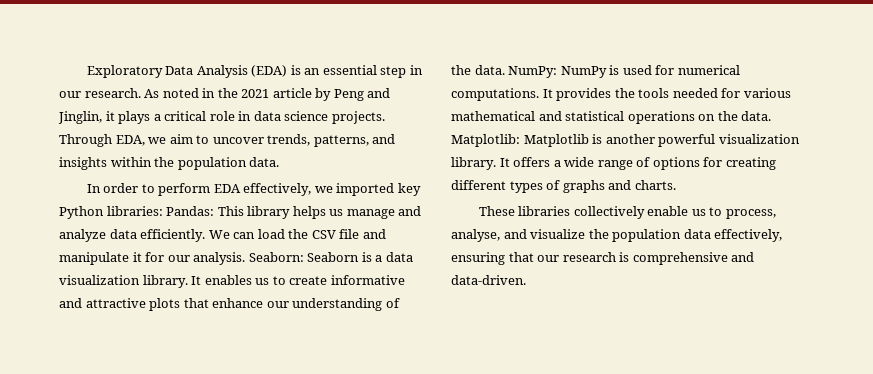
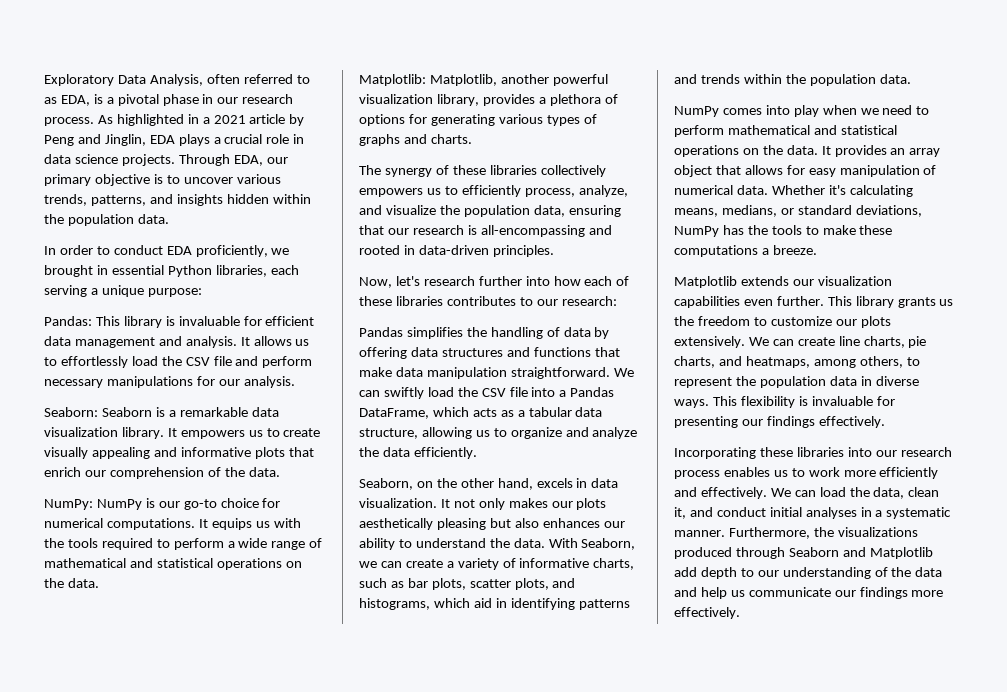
- Exploratory Data Analysis (EDA) is an essential step in our research. As noted in the 2021 article by Peng and Jinglin, it plays a critical role in data science projects.
+ Exploratory Data Analysis, often referred to as EDA, is a pivotal phase in our research process. As highlighted in a 2021 article by Peng and Jinglin, EDA plays a crucial role in data science projects.
- Through EDA, we aim to uncover trends, patterns, and insights within the population data.
+ Through EDA, our primary objective is to uncover various trends, patterns, and insights hidden within the population data.
- In order to perform EDA effectively, we imported key Python libraries: Pandas: This library helps us manage and analyze data efficiently. We can load the CSV file and manipulate it for our analysis. Seaborn: Seaborn is a data visualization library.
+ In order to conduct EDA proficiently, we brought in essential Python libraries, each serving a unique purpose:
+ Pandas: This library is invaluable for efficient data management and analysis. It allows us to effortlessly load the CSV file and perform necessary manipulations for our analysis.
+ Seaborn: Seaborn is a remarkable data visualization library.
- It enables us to create informative and attractive plots that enhance our understanding of the data. NumPy: NumPy is used for numerical computations.
+ It empowers us to create visually appealing and informative plots that enrich our comprehension of the data.
+ NumPy: NumPy is our go-to choice for numerical computations.
- It provides the tools needed for various mathematical and statistical operations on the data. Matplotlib: Matplotlib is another powerful visualization library. It offers a wide range of options for creating different types of graphs and charts.
+ It equips us with the tools required to perform a wide range of mathematical and statistical operations on the data.
+ Matplotlib: Matplotlib, another powerful visualization library, provides a plethora of options for generating various types of graphs and charts.
- These libraries collectively enable us to process, analyse, and visualize the population data effectively, ensuring that our research is comprehensive and data-driven.
+ The synergy of these libraries collectively empowers us to efficiently process, analyze, and visualize the population data, ensuring that our research is all-encompassing and rooted in data-driven principles.
+ Now, let's research further into how each of these libraries contributes to our research:
+ Pandas simplifies the handling of data by offering data structures and functions that make data manipulation straightforward. We can swiftly load the CSV file into a Pandas DataFrame, which acts as a tabular data structure, allowing us to organize and analyze the data efficiently.
+ Seaborn, on the other hand, excels in data visualization. It not only makes our plots aesthetically pleasing but also enhances our ability to understand the data. With Seaborn, we can create a variety of informative charts, such as bar plots, scatter plots, and histograms, which aid in identifying patterns and trends within the population data.
+ NumPy comes into play when we need to perform mathematical and statistical operations on the data. It provides an array object that allows for easy manipulation of numerical data. Whether it's calculating means, medians, or standard deviations, NumPy has the tools to make these computations a breeze.
+ Matplotlib extends our visualization capabilities even further. This library grants us the freedom to customize our plots extensively. We can create line charts, pie charts, and heatmaps, among others, to represent the population data in diverse ways. This flexibility is invaluable for presenting our findings effectively.
+ Incorporating these libraries into our research process enables us to work more efficiently and effectively. We can load the data, clean it, and conduct initial analyses in a systematic manner. Furthermore, the visualizations produced through Seaborn and Matplotlib add depth to our understanding of the data and help us communicate our findings more effectively.

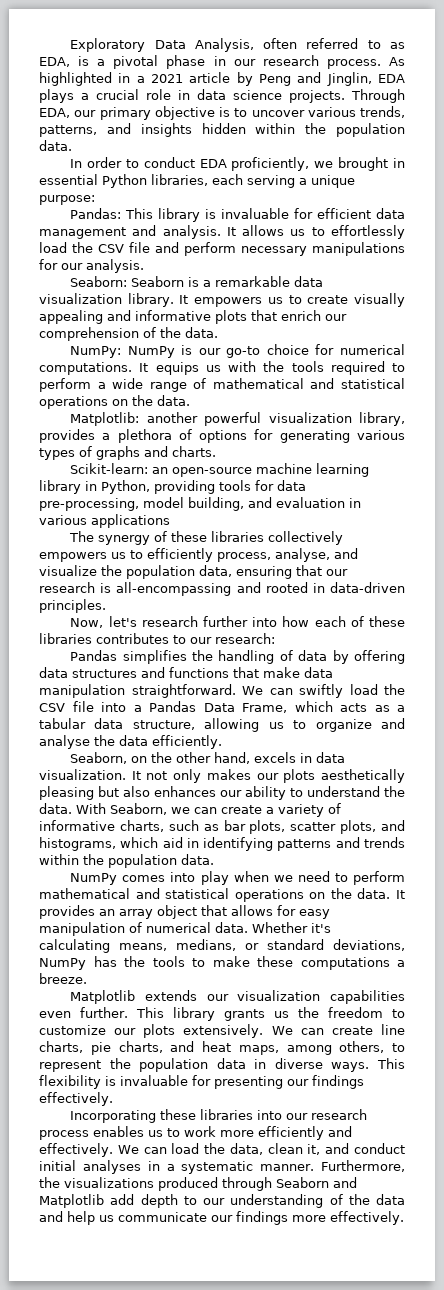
- Matplotlib: Matplotlib, another powerful visualization library, provides a plethora of options for generating various types of graphs and charts.
+ Matplotlib: another powerful visualization library, provides a plethora of options for generating various types of graphs and charts.
+ Scikit-learn: an open-source machine learning library in Python, providing tools for data pre-processing, model building, and evaluation in various applications
- The synergy of these libraries collectively empowers us to efficiently process, analyze, and visualize the population data, ensuring that our research is all-encompassing and rooted in data-driven principles.
+ The synergy of these libraries collectively empowers us to efficiently process, analyse, and visualize the population data, ensuring that our research is all-encompassing and rooted in data-driven principles.
- We can swiftly load the CSV file into a Pandas DataFrame, which acts as a tabular data structure, allowing us to organize and analyze the data efficiently.
+ We can swiftly load the CSV file into a Pandas Data Frame, which acts as a tabular data structure, allowing us to organize and analyse the data efficiently.
- We can create line charts, pie charts, and heatmaps, among others, to represent the population data in diverse ways.
+ We can create line charts, pie charts, and heat maps, among others, to represent the population data in diverse ways.

